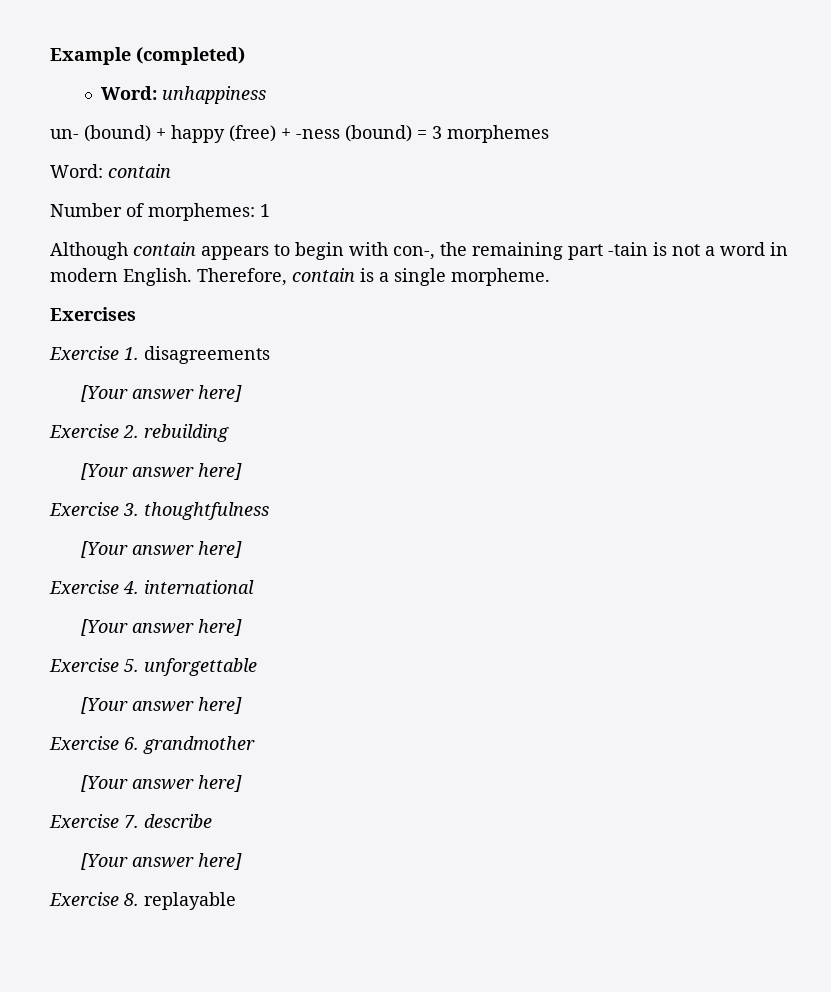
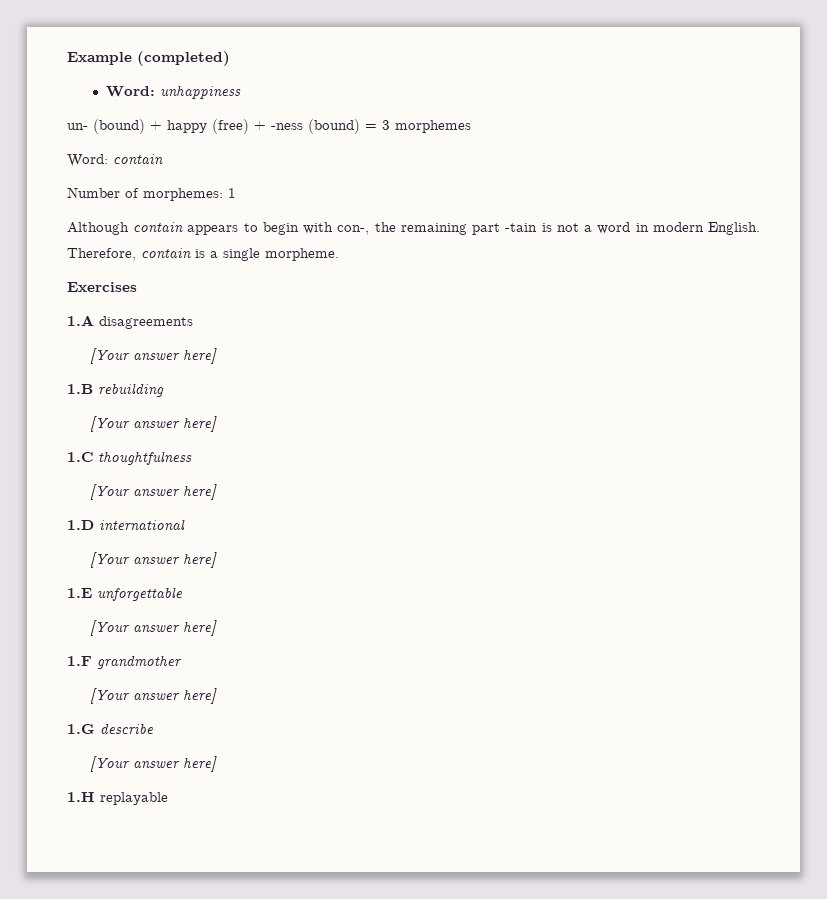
- Exercise 1. disagreements
+ 1.A disagreements
- Exercise 2. rebuilding
+ 1.B rebuilding
- Exercise 3. thoughtfulness
+ 1.C thoughtfulness
- Exercise 4. international
+ 1.D international
- Exercise 5. unforgettable
+ 1.E unforgettable
- Exercise 6. grandmother
+ 1.F grandmother
- Exercise 7. describe
+ 1.G describe
- Exercise 8. replayable
+ 1.H replayable

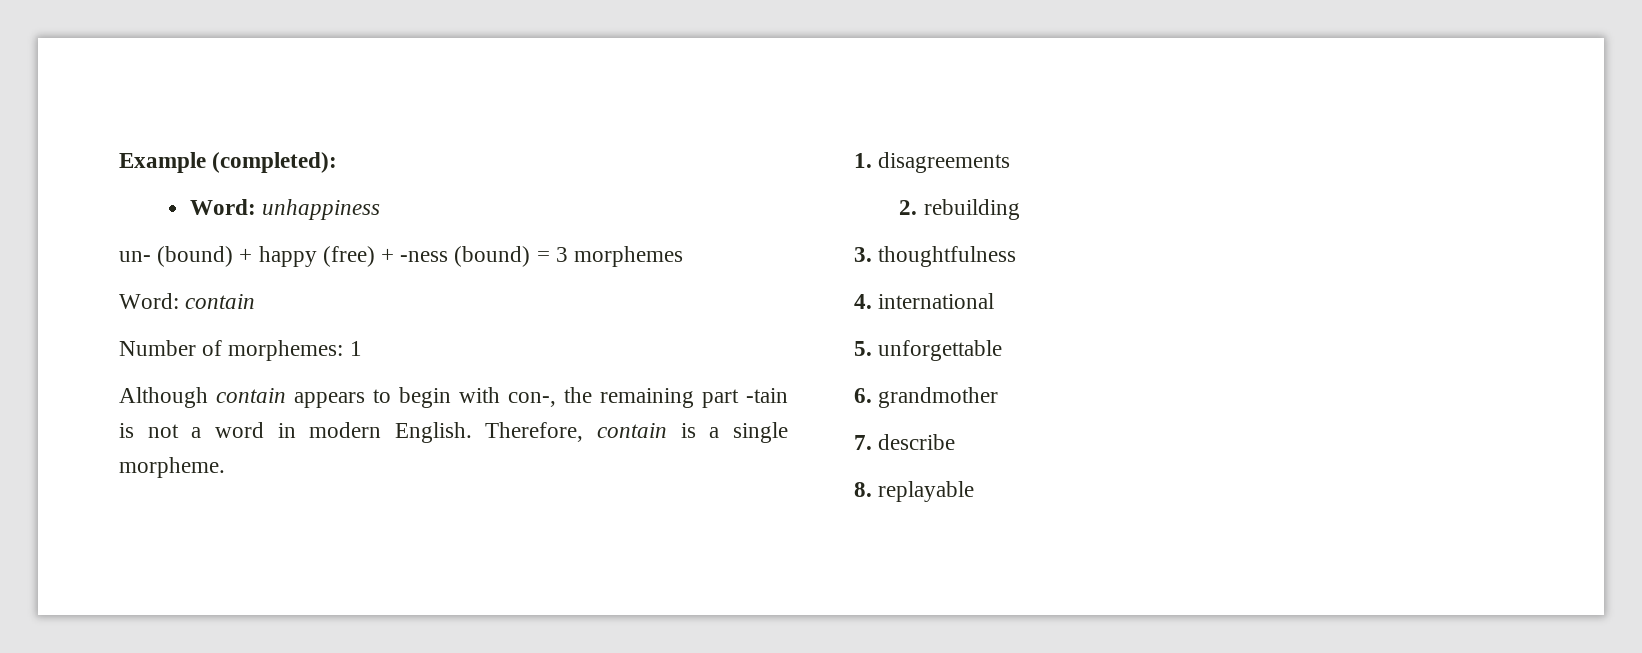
- Example (completed)
+ Example (completed):
- Exercises
- 1.A disagreements
- [Your answer here]
- 1.B rebuilding
- [Your answer here]
- 1.C thoughtfulness
- [Your answer here]
- 1.D international
- [Your answer here]
- 1.E unforgettable
- [Your answer here]
- 1.F grandmother
- [Your answer here]
- 1.G describe
- [Your answer here]
- 1.H replayable
+ 1. disagreements
+ 2. rebuilding
+ 3. thoughtfulness
+ 4. international
+ 5. unforgettable
+ 6. grandmother
+ 7. describe
+ 8. replayable

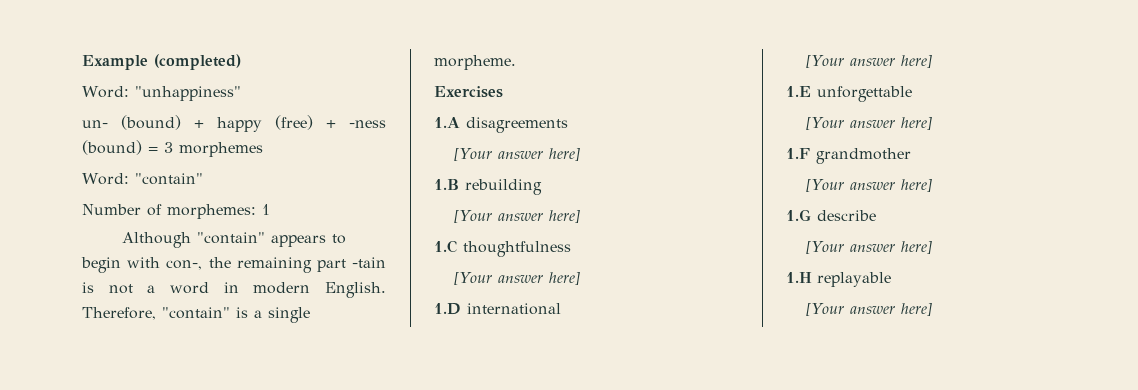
- Example (completed):
- Word: unhappiness
+ Example (completed)
+ Word: "unhappiness"
- Word: contain
+ Word: "contain"
- Although contain appears to begin with con-, the remaining part -tain is not a word in modern English.
+ Although "contain" appears to begin with con-, the remaining part -tain is not a word in modern English.
- Therefore, contain is a single morpheme.
+ Therefore, "contain" is a single morpheme.
- 1. disagreements
- 2. rebuilding
- 3. thoughtfulness
- 4. international
- 5. unforgettable
- 6. grandmother
- 7. describe
- 8. replayable
+ Exercises
+ 1.A disagreements
+ [Your answer here]
+ 1.B rebuilding
+ [Your answer here]
+ 1.C thoughtfulness
+ [Your answer here]
+ 1.D international
+ [Your answer here]
+ 1.E unforgettable
+ [Your answer here]
+ 1.F grandmother
+ [Your answer here]
+ 1.G describe
+ [Your answer here]
+ 1.H replayable
+ [Your answer here]

